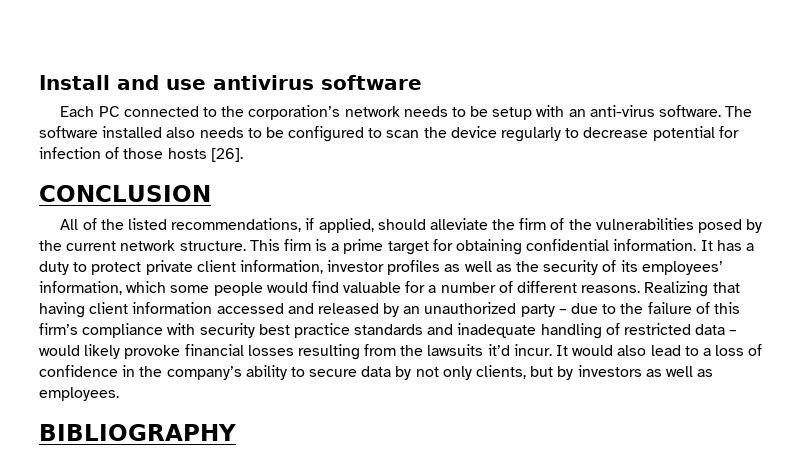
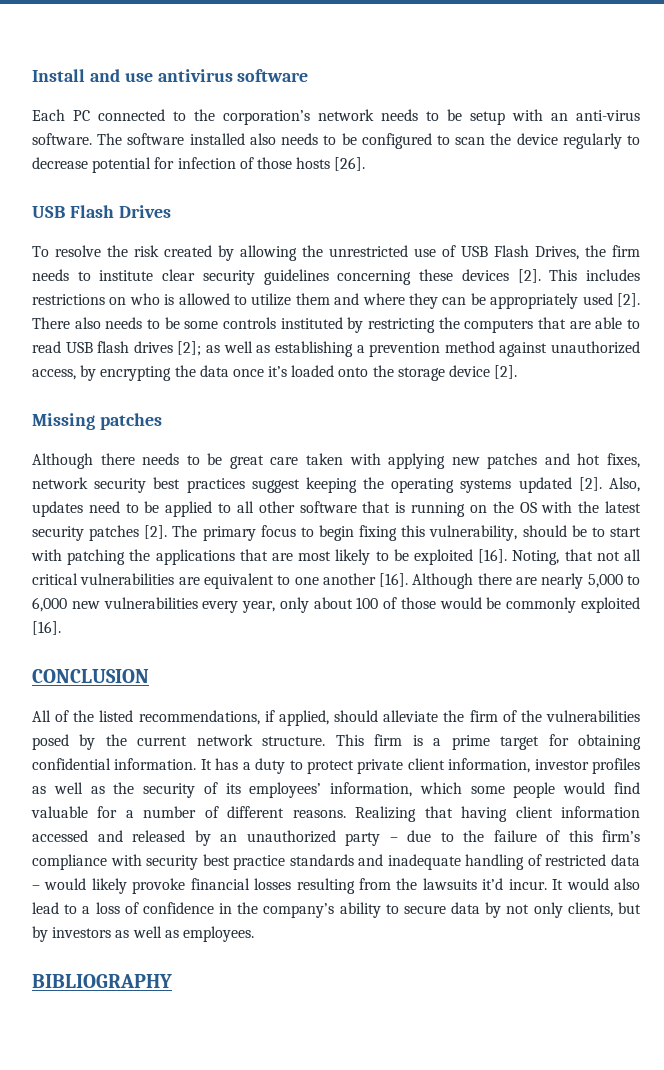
+ USB Flash Drives
+ To resolve the risk created by allowing the unrestricted use of USB Flash Drives, the firm needs to institute clear security guidelines concerning these devices [2]. This includes restrictions on who is allowed to utilize them and where they can be appropriately used [2]. There also needs to be some controls instituted by restricting the computers that are able to read USB flash drives [2]; as well as establishing a prevention method against unauthorized access, by encrypting the data once it’s loaded onto the storage device [2].
+ Missing patches
+ Although there needs to be great care taken with applying new patches and hot fixes, network security best practices suggest keeping the operating systems updated [2]. Also, updates need to be applied to all other software that is running on the OS with the latest security patches [2]. The primary focus to begin fixing this vulnerability, should be to start with patching the applications that are most likely to be exploited [16]. Noting, that not all critical vulnerabilities are equivalent to one another [16]. Although there are nearly 5,000 to 6,000 new vulnerabilities every year, only about 100 of those would be commonly exploited [16].

